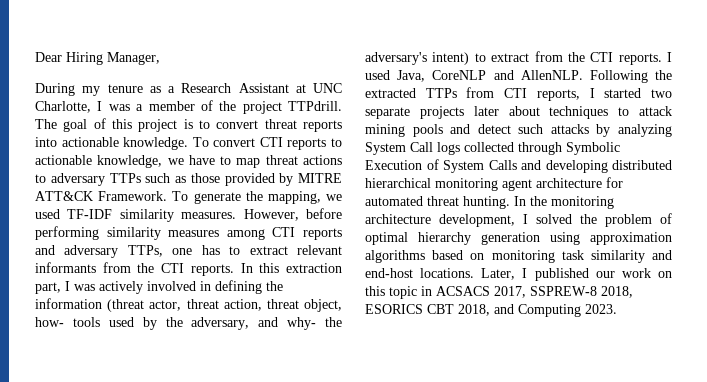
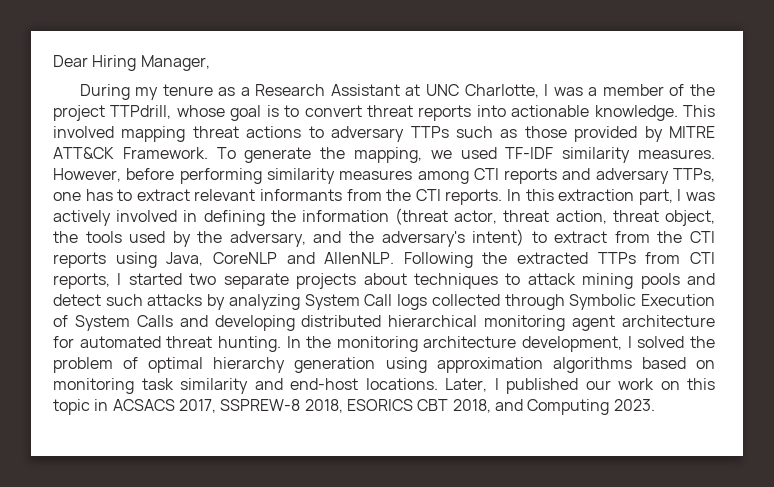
- During my tenure as a Research Assistant at UNC Charlotte, I was a member of the project TTPdrill. The goal of this project is to convert threat reports into actionable knowledge.
+ During my tenure as a Research Assistant at UNC Charlotte, I was a member of the project TTPdrill, whose goal is to convert threat reports into actionable knowledge.
- To convert CTI reports to actionable knowledge, we have to map threat actions to adversary TTPs such as those provided by MITRE ATT&CK Framework.
+ This involved mapping threat actions to adversary TTPs such as those provided by MITRE ATT&CK Framework.
- In this extraction part, I was actively involved in defining the information (threat actor, threat action, threat object, how- tools used by the adversary, and why- the adversary's intent) to extract from the CTI reports. I used Java, CoreNLP and AllenNLP.
+ In this extraction part, I was actively involved in defining the information (threat actor, threat action, threat object, the tools used by the adversary, and the adversary's intent) to extract from the CTI reports using Java, CoreNLP and AllenNLP.
- Following the extracted TTPs from CTI reports, I started two separate projects later about techniques to attack mining pools and detect such attacks by analyzing System Call logs collected through Symbolic Execution of System Calls and developing distributed hierarchical monitoring agent architecture for automated threat hunting.
+ Following the extracted TTPs from CTI reports, I started two separate projects about techniques to attack mining pools and detect such attacks by analyzing System Call logs collected through Symbolic Execution of System Calls and developing distributed hierarchical monitoring agent architecture for automated threat hunting.

